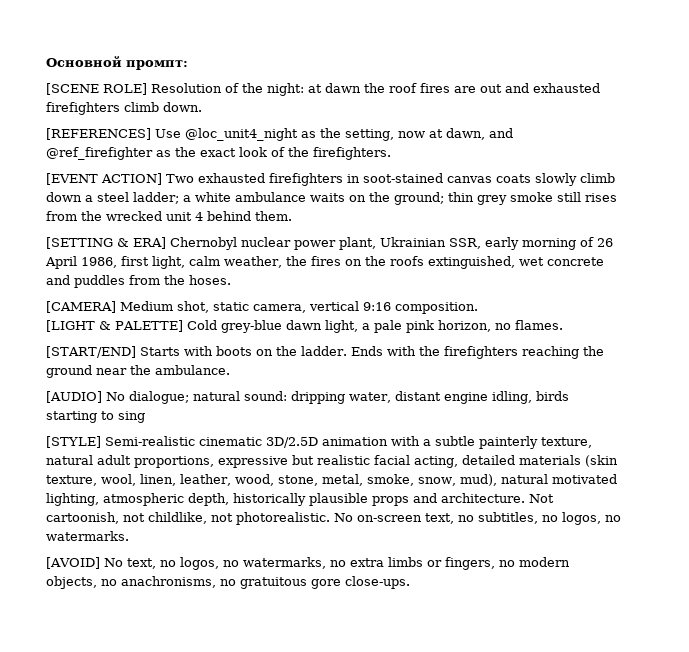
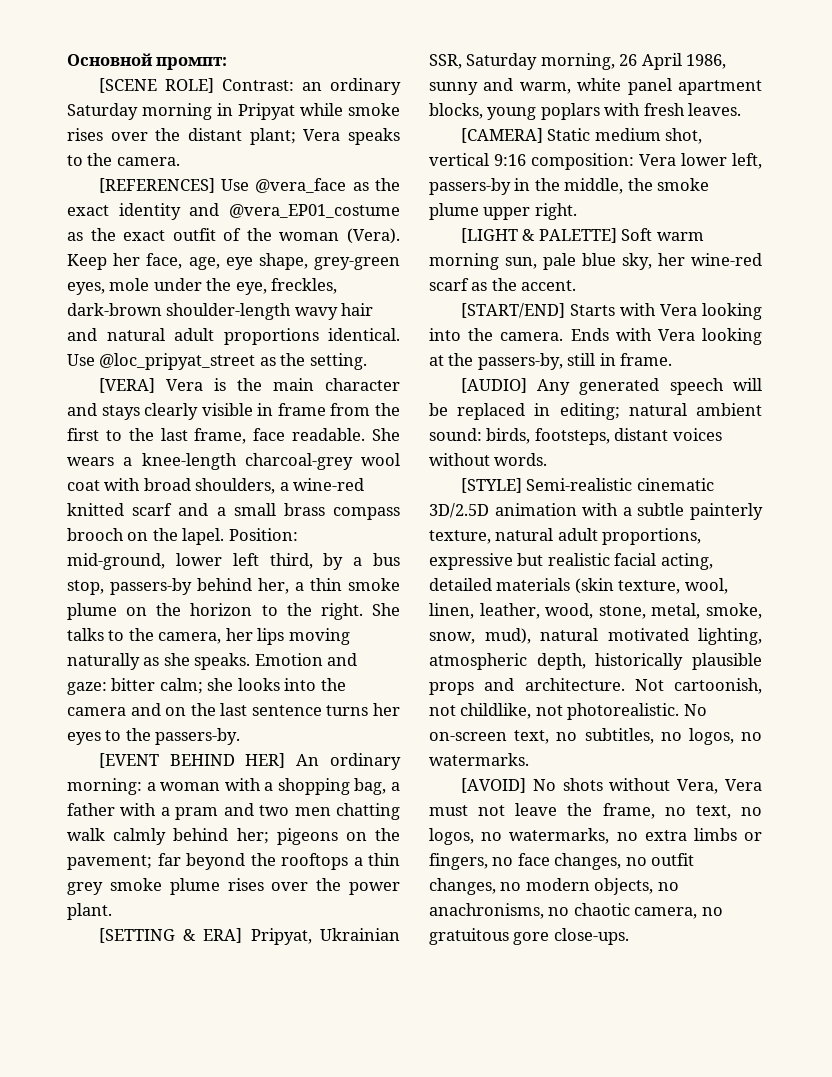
- [SCENE ROLE] Resolution of the night: at dawn the roof fires are out and exhausted firefighters climb down.
- [REFERENCES] Use @loc_unit4_night as the setting, now at dawn, and @ref_firefighter as the exact look of the firefighters.
- [EVENT ACTION] Two exhausted firefighters in soot-stained canvas coats slowly climb down a steel ladder; a white ambulance waits on the ground; thin grey smoke still rises from the wrecked unit 4 behind them.
- [SETTING & ERA] Chernobyl nuclear power plant, Ukrainian SSR, early morning of 26 April 1986, first light, calm weather, the fires on the roofs extinguished, wet concrete and puddles from the hoses.
- [CAMERA] Medium shot, static camera, vertical 9:16 composition.
- [LIGHT & PALETTE] Cold grey-blue dawn light, a pale pink horizon, no flames.
- [START/END] Starts with boots on the ladder. Ends with the firefighters reaching the ground near the ambulance.
- [AUDIO] No dialogue; natural sound: dripping water, distant engine idling, birds starting to sing
+ [SCENE ROLE] Contrast: an ordinary Saturday morning in Pripyat while smoke rises over the distant plant; Vera speaks to the camera.
+ [REFERENCES] Use @vera_face as the exact identity and @vera_EP01_costume as the exact outfit of the woman (Vera). Keep her face, age, eye shape, grey-green eyes, mole under the eye, freckles, dark-brown shoulder-length wavy hair and natural adult proportions identical. Use @loc_pripyat_street as the setting.
+ [VERA] Vera is the main character and stays clearly visible in frame from the first to the last frame, face readable. She wears a knee-length charcoal-grey wool coat with broad shoulders, a wine-red knitted scarf and a small brass compass brooch on the lapel. Position: mid-ground, lower left third, by a bus stop, passers-by behind her, a thin smoke plume on the horizon to the right. She talks to the camera, her lips moving naturally as she speaks. Emotion and gaze: bitter calm; she looks into the camera and on the last sentence turns her eyes to the passers-by.
+ [EVENT BEHIND HER] An ordinary morning: a woman with a shopping bag, a father with a pram and two men chatting walk calmly behind her; pigeons on the pavement; far beyond the rooftops a thin grey smoke plume rises over the power plant.
+ [SETTING & ERA] Pripyat, Ukrainian SSR, Saturday morning, 26 April 1986, sunny and warm, white panel apartment blocks, young poplars with fresh leaves.
+ [CAMERA] Static medium shot, vertical 9:16 composition: Vera lower left, passers-by in the middle, the smoke plume upper right.
+ [LIGHT & PALETTE] Soft warm morning sun, pale blue sky, her wine-red scarf as the accent.
+ [START/END] Starts with Vera looking into the camera. Ends with Vera looking at the passers-by, still in frame.
+ [AUDIO] Any generated speech will be replaced in editing; natural ambient sound: birds, footsteps, distant voices without words.
- [AVOID] No text, no logos, no watermarks, no extra limbs or fingers, no modern objects, no anachronisms, no gratuitous gore close-ups.
+ [AVOID] No shots without Vera, Vera must not leave the frame, no text, no logos, no watermarks, no extra limbs or fingers, no face changes, no outfit changes, no modern objects, no anachronisms, no chaotic camera, no gratuitous gore close-ups.

